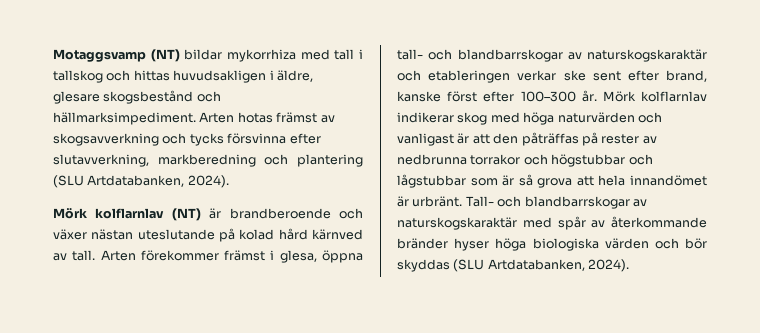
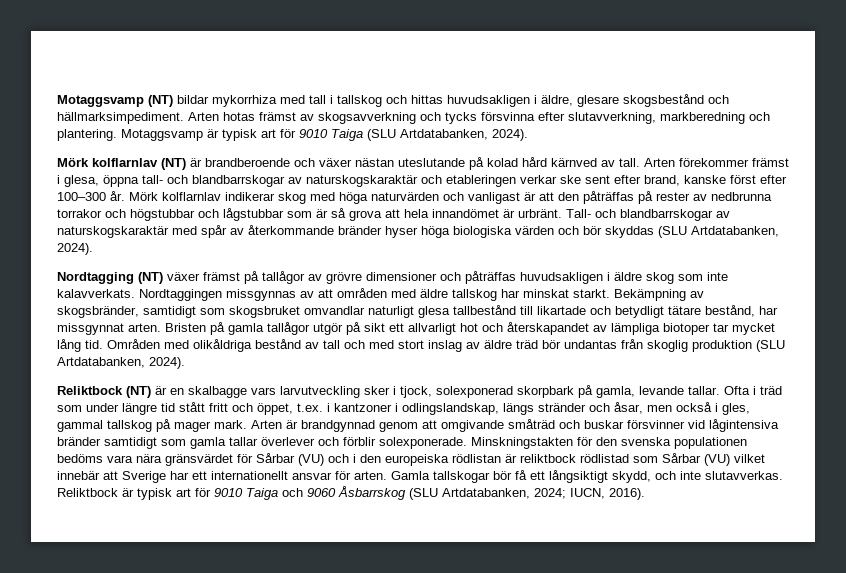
- Arten hotas främst av skogsavverkning och tycks försvinna efter slutavverkning, markberedning och plantering (SLU Artdatabanken, 2024).
+ Arten hotas främst av skogsavverkning och tycks försvinna efter slutavverkning, markberedning och plantering. Motaggsvamp är typisk art för 9010 Taiga (SLU Artdatabanken, 2024).
+ Nordtagging (NT) växer främst på tallågor av grövre dimensioner och påträffas huvudsakligen i äldre skog som inte kalavverkats. Nordtaggingen missgynnas av att områden med äldre tallskog har minskat starkt. Bekämpning av skogsbränder, samtidigt som skogsbruket omvandlar naturligt glesa tallbestånd till likartade och betydligt tätare bestånd, har missgynnat arten. Bristen på gamla tallågor utgör på sikt ett allvarligt hot och återskapandet av lämpliga biotoper tar mycket lång tid. Områden med olikåldriga bestånd av tall och med stort inslag av äldre träd bör undantas från skoglig produktion (SLU Artdatabanken, 2024).
+ Reliktbock (NT) är en skalbagge vars larvutveckling sker i tjock, solexponerad skorpbark på gamla, levande tallar. Ofta i träd som under längre tid stått fritt och öppet, t.ex. i kantzoner i odlingslandskap, längs stränder och åsar, men också i gles, gammal tallskog på mager mark. Arten är brandgynnad genom att omgivande småträd och buskar försvinner vid lågintensiva bränder samtidigt som gamla tallar överlever och förblir solexponerade. Minskningstakten för den svenska populationen bedöms vara nära gränsvärdet för Sårbar (VU) och i den europeiska rödlistan är reliktbock rödlistad som Sårbar (VU) vilket innebär att Sverige har ett internationellt ansvar för arten. Gamla tallskogar bör få ett långsiktigt skydd, och inte slutavverkas. Reliktbock är typisk art för 9010 Taiga och 9060 Åsbarrskog (SLU Artdatabanken, 2024; IUCN, 2016).

